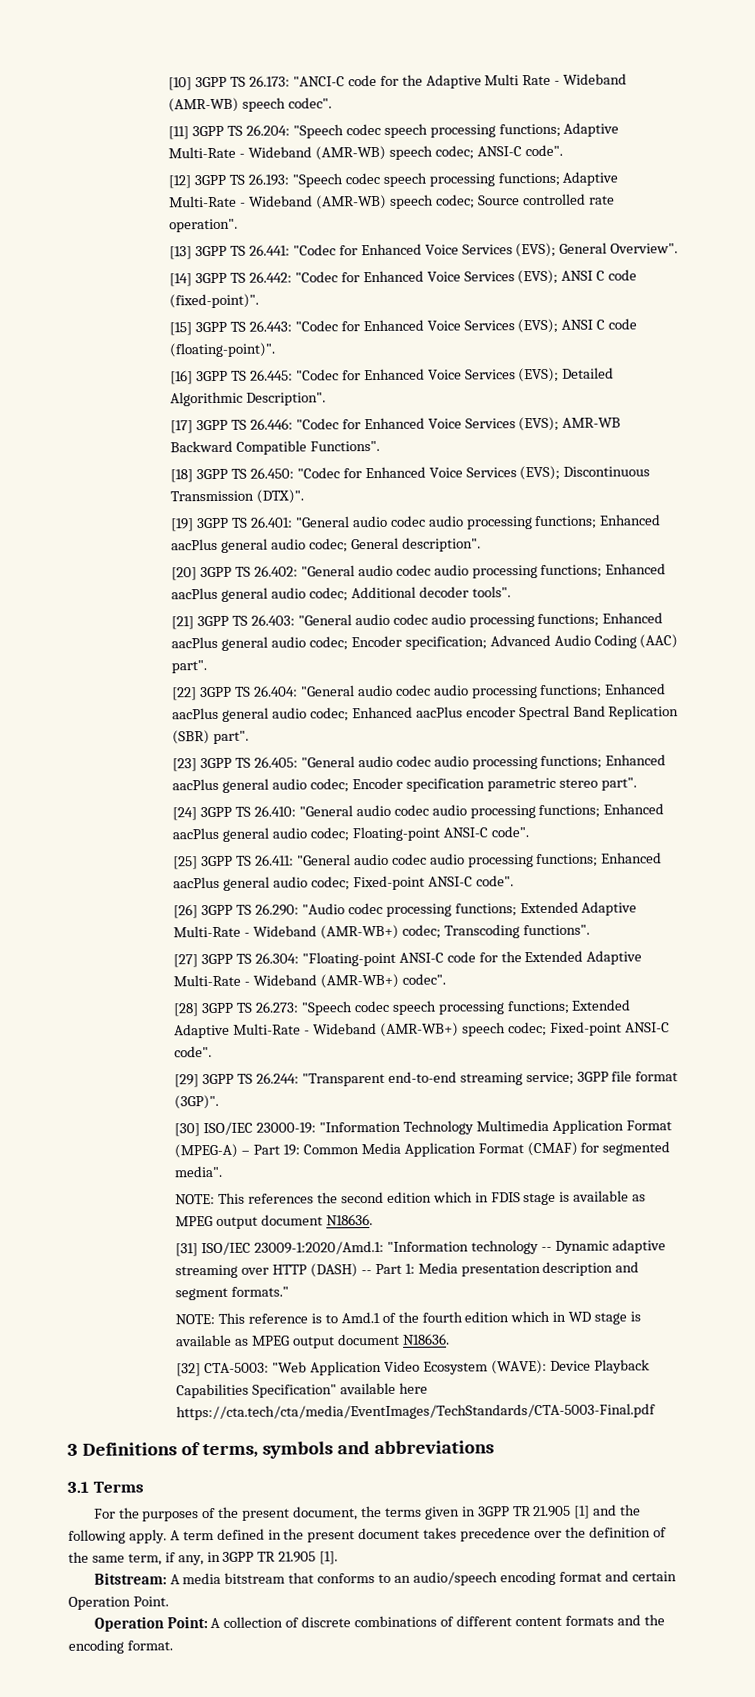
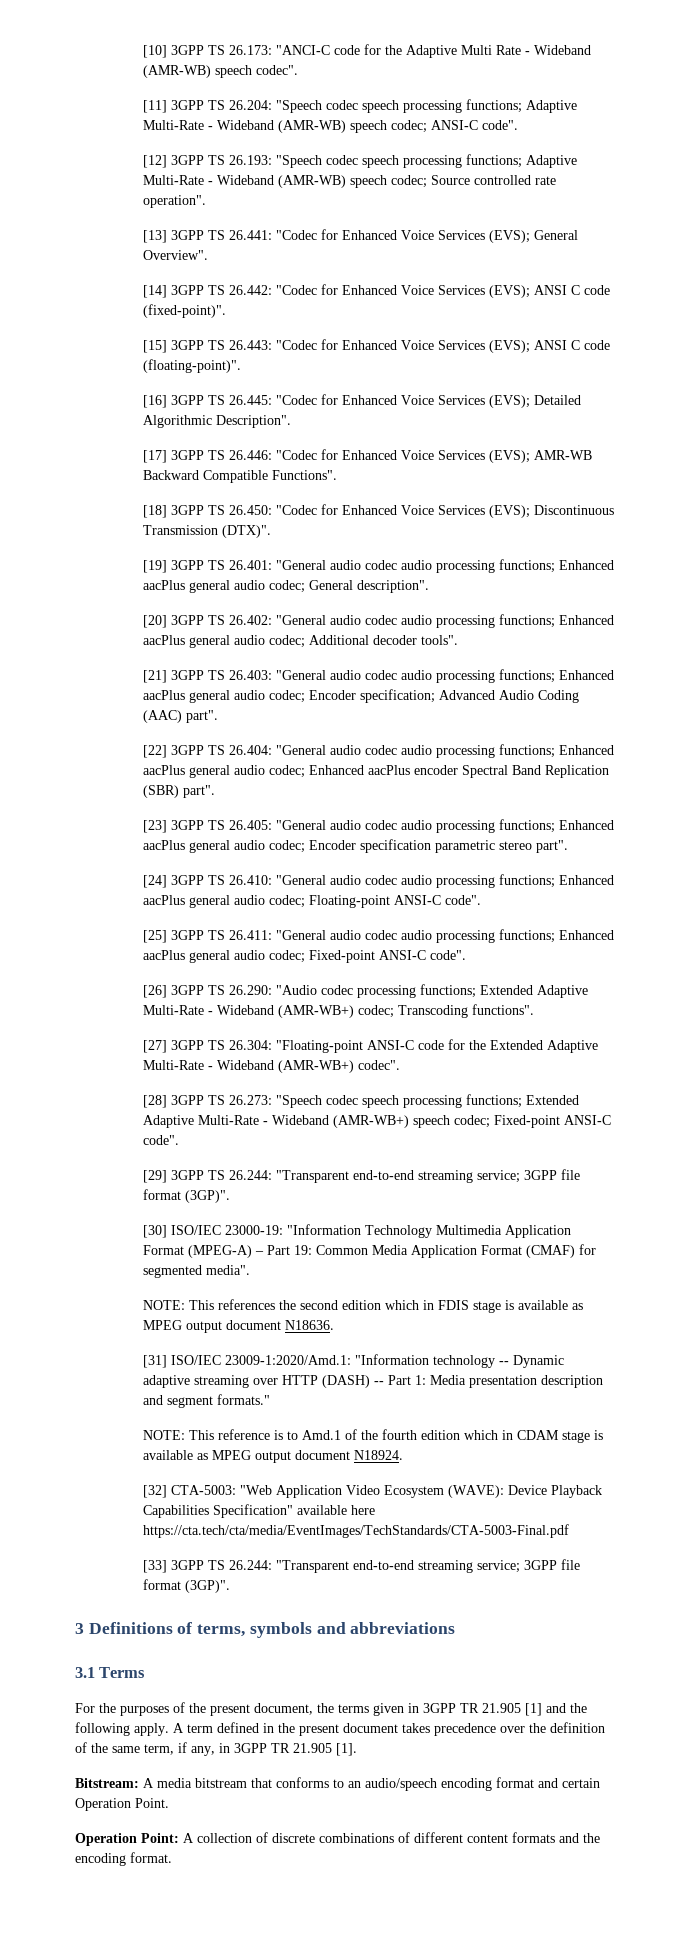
- NOTE: This reference is to Amd.1 of the fourth edition which in WD stage is available as MPEG output document N18636.
+ NOTE: This reference is to Amd.1 of the fourth edition which in CDAM stage is available as MPEG output document N18924.
+ [33] 3GPP TS 26.244: "Transparent end-to-end streaming service; 3GPP file format (3GP)".

